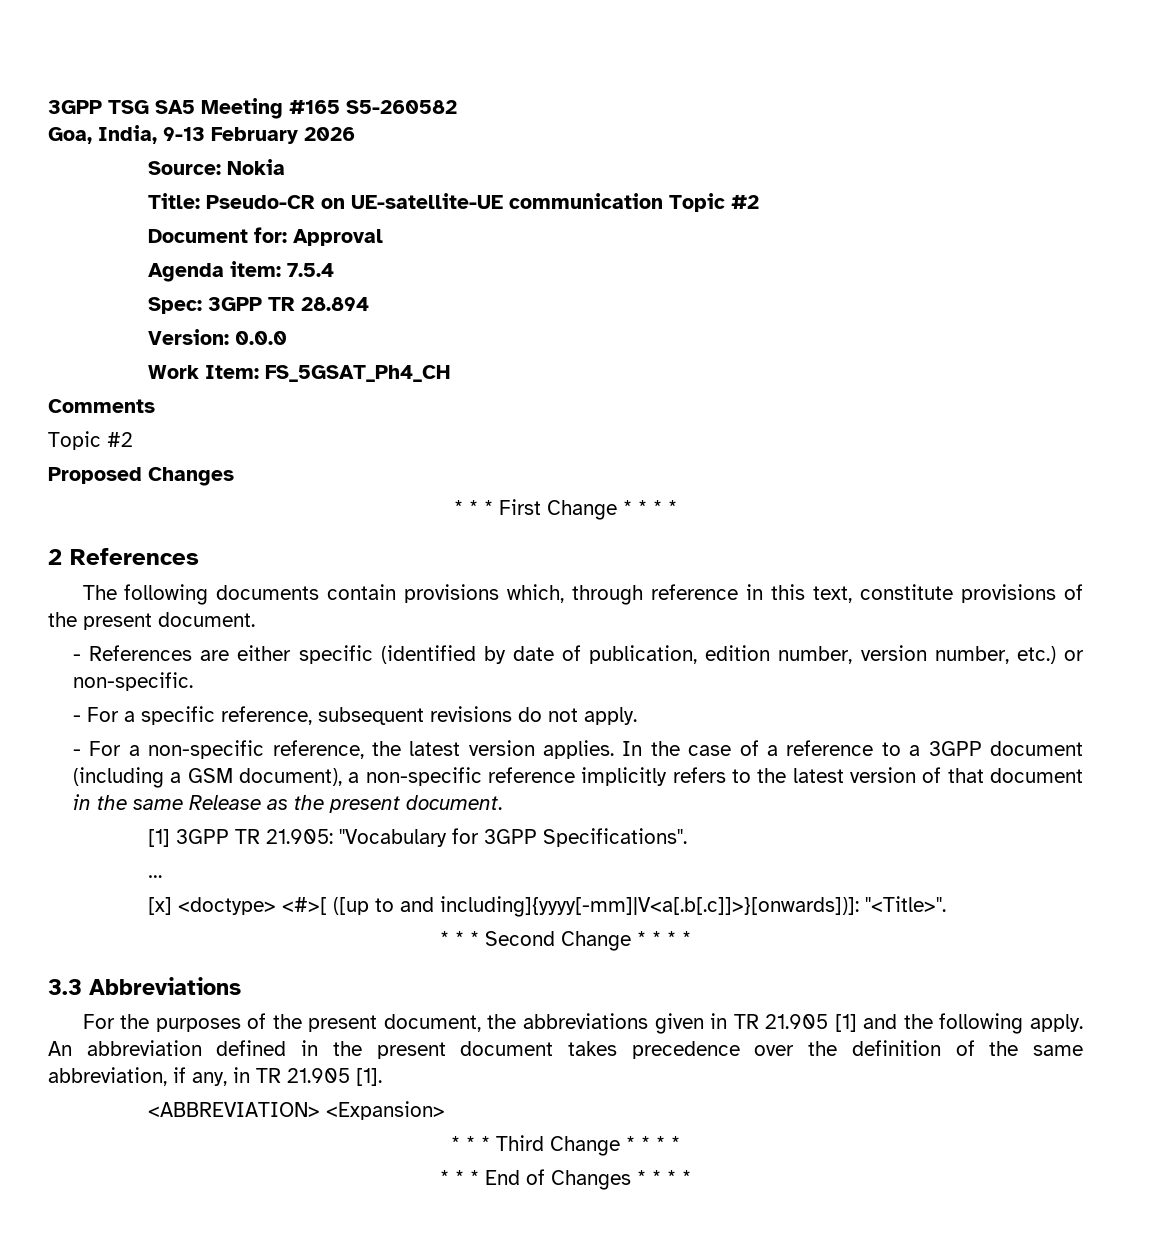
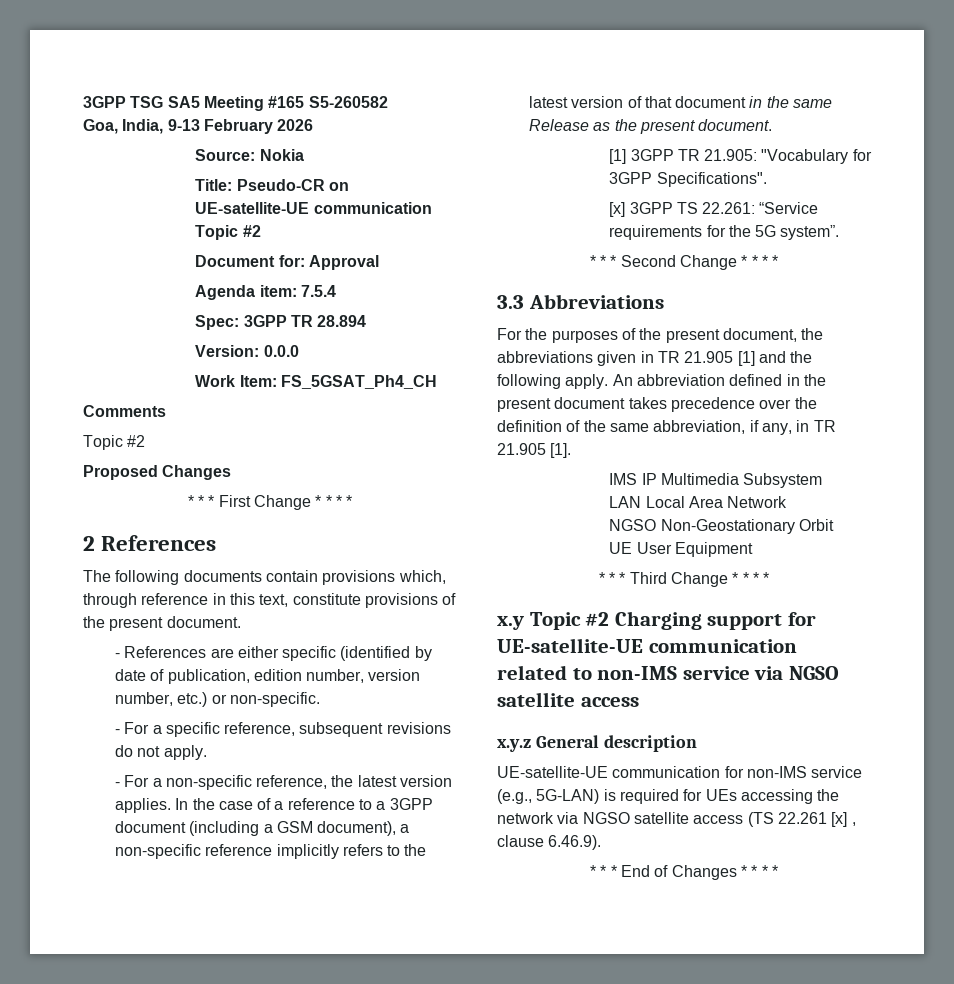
- …
- [x] <doctype> <#>[ ([up to and including]{yyyy[-mm]|V<a[.b[.c]]>}[onwards])]: "<Title>".
+ [x] 3GPP TS 22.261: “Service requirements for the 5G system”.
- <ABBREVIATION> <Expansion>
+ IMS IP Multimedia Subsystem
+ LAN Local Area Network
+ NGSO Non-Geostationary Orbit
+ UE User Equipment
+ x.y Topic #2 Charging support for UE-satellite-UE communication related to non-IMS service via NGSO satellite access
+ x.y.z General description
+ UE-satellite-UE communication for non-IMS service (e.g., 5G-LAN) is required for UEs accessing the network via NGSO satellite access (TS 22.261 [x] , clause 6.46.9).

